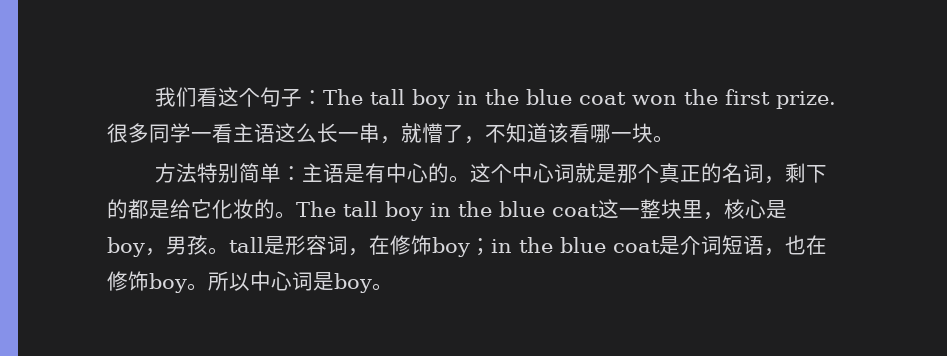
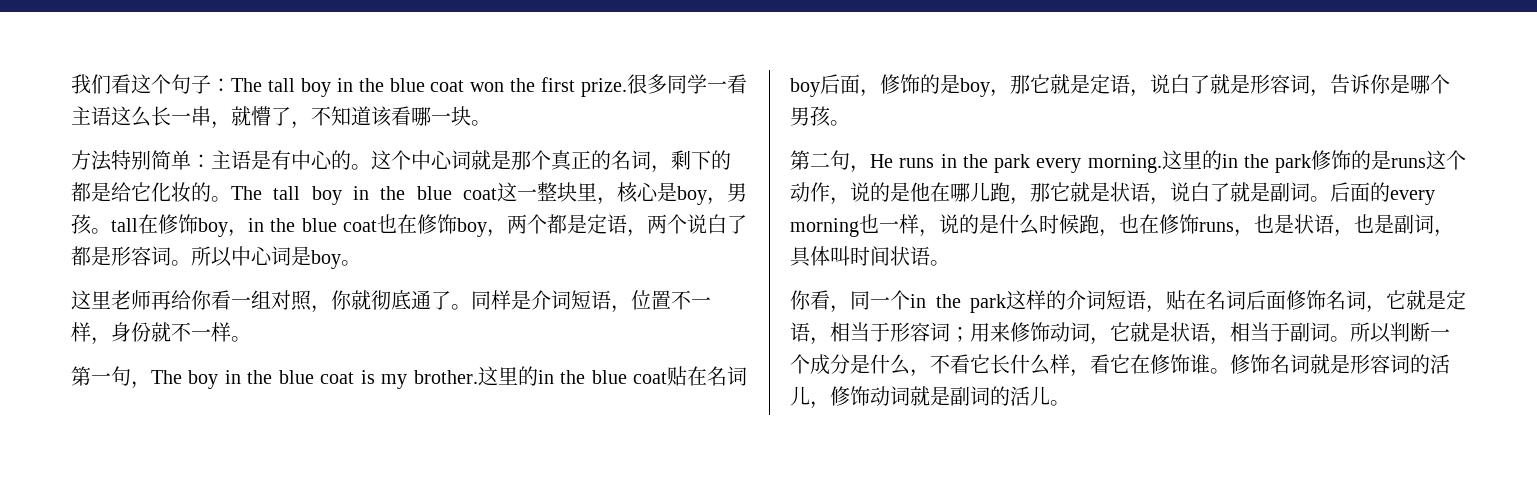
- The tall boy in the blue coat这一整块里，核心是boy，男孩。tall是形容词，在修饰boy；in the blue coat是介词短语，也在修饰boy。
+ The tall boy in the blue coat这一整块里，核心是boy，男孩。tall在修饰boy，in the blue coat也在修饰boy，两个都是定语，两个说白了都是形容词。
+ 这里老师再给你看一组对照，你就彻底通了。同样是介词短语，位置不一样，身份就不一样。
+ 第一句，The boy in the blue coat is my brother.这里的in the blue coat贴在名词boy后面，修饰的是boy，那它就是定语，说白了就是形容词，告诉你是哪个男孩。
+ 第二句，He runs in the park every morning.这里的in the park修饰的是runs这个动作，说的是他在哪儿跑，那它就是状语，说白了就是副词。后面的every morning也一样，说的是什么时候跑，也在修饰runs，也是状语，也是副词，具体叫时间状语。
+ 你看，同一个in the park这样的介词短语，贴在名词后面修饰名词，它就是定语，相当于形容词；用来修饰动词，它就是状语，相当于副词。所以判断一个成分是什么，不看它长什么样，看它在修饰谁。修饰名词就是形容词的活儿，修饰动词就是副词的活儿。

